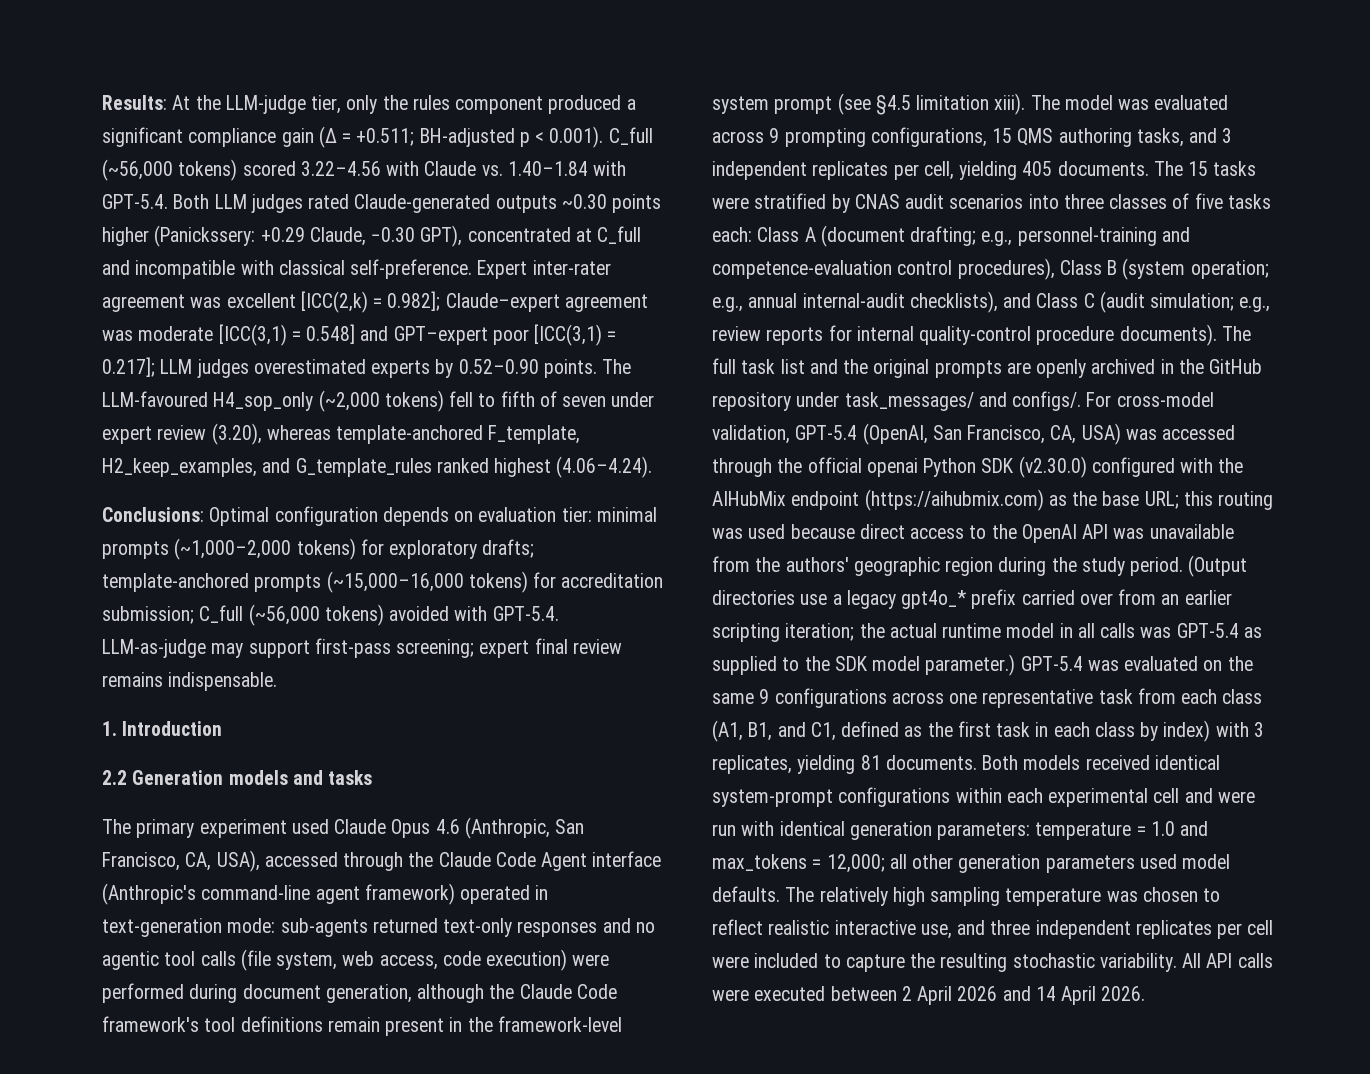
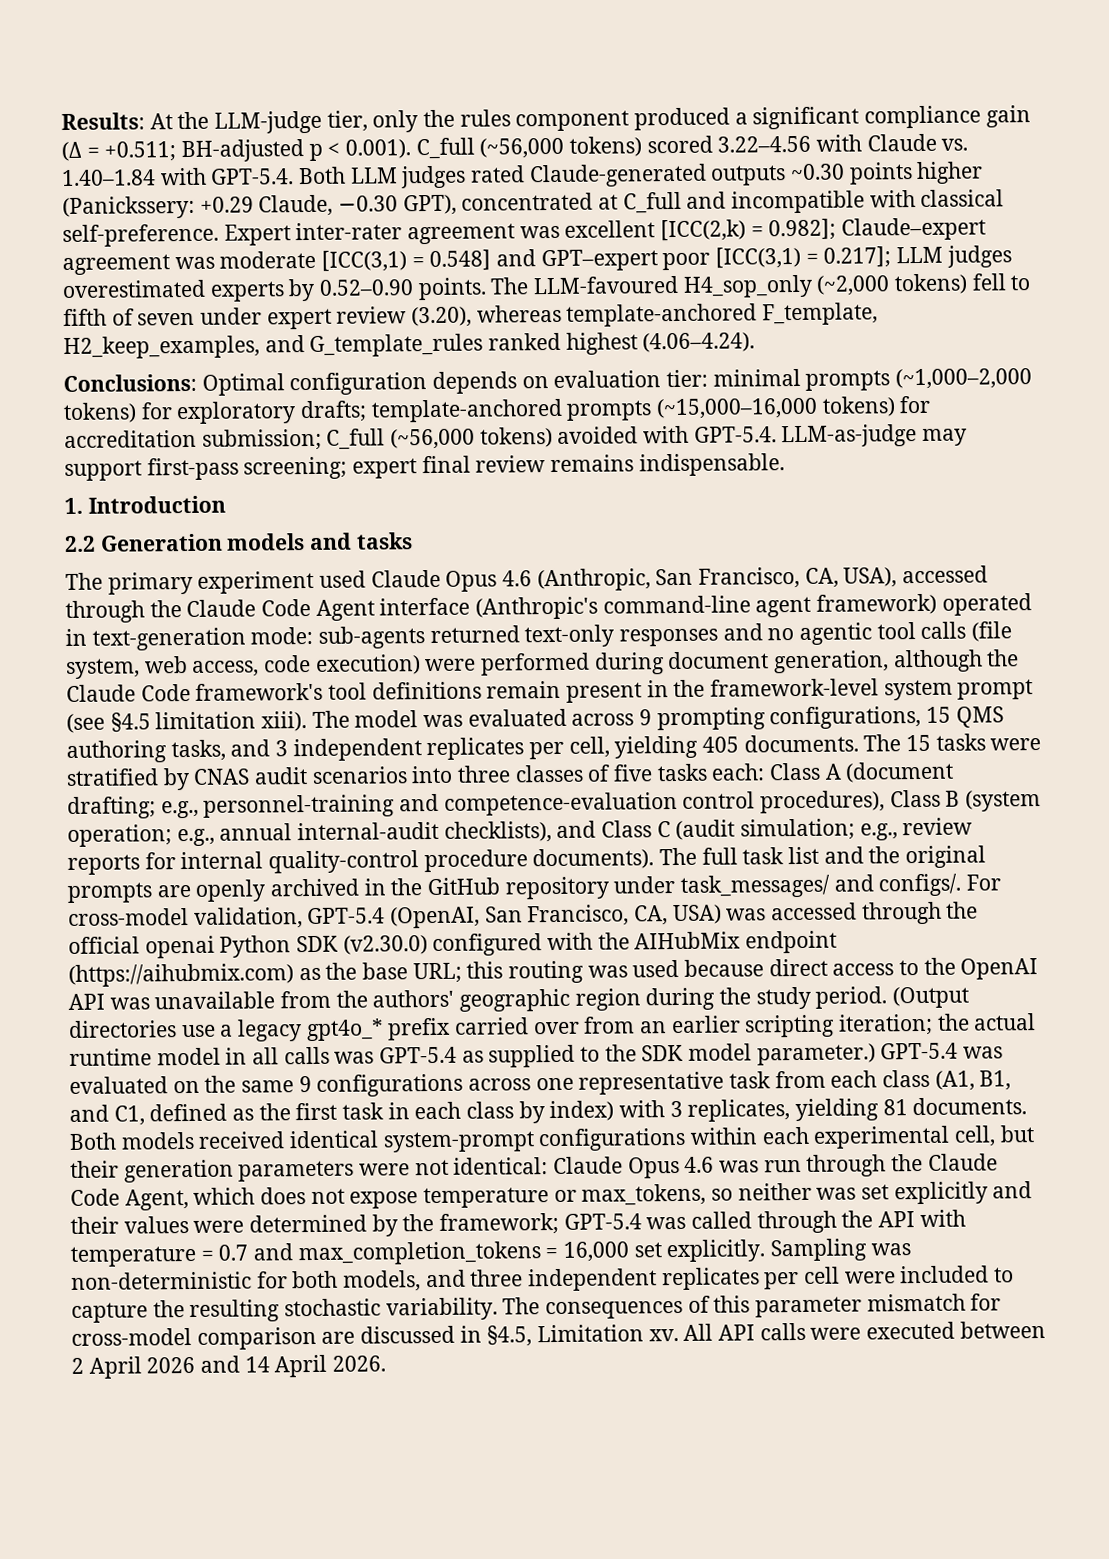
- Both models received identical system-prompt configurations within each experimental cell and were run with identical generation parameters: temperature = 1.0 and max_tokens = 12,000; all other generation parameters used model defaults. The relatively high sampling temperature was chosen to reflect realistic interactive use, and three independent replicates per cell were included to capture the resulting stochastic variability.
+ Both models received identical system-prompt configurations within each experimental cell, but their generation parameters were not identical: Claude Opus 4.6 was run through the Claude Code Agent, which does not expose temperature or max_tokens, so neither was set explicitly and their values were determined by the framework; GPT-5.4 was called through the API with temperature = 0.7 and max_completion_tokens = 16,000 set explicitly. Sampling was non-deterministic for both models, and three independent replicates per cell were included to capture the resulting stochastic variability.
+ The consequences of this parameter mismatch for cross-model comparison are discussed in §4.5, Limitation xv.

